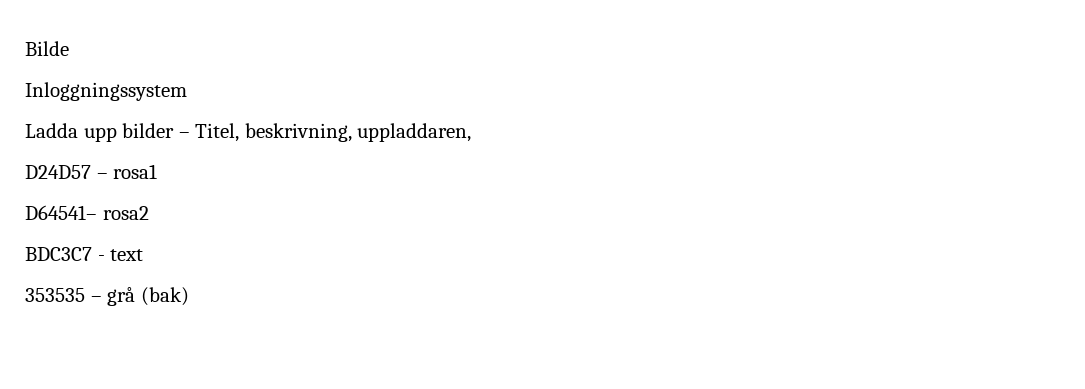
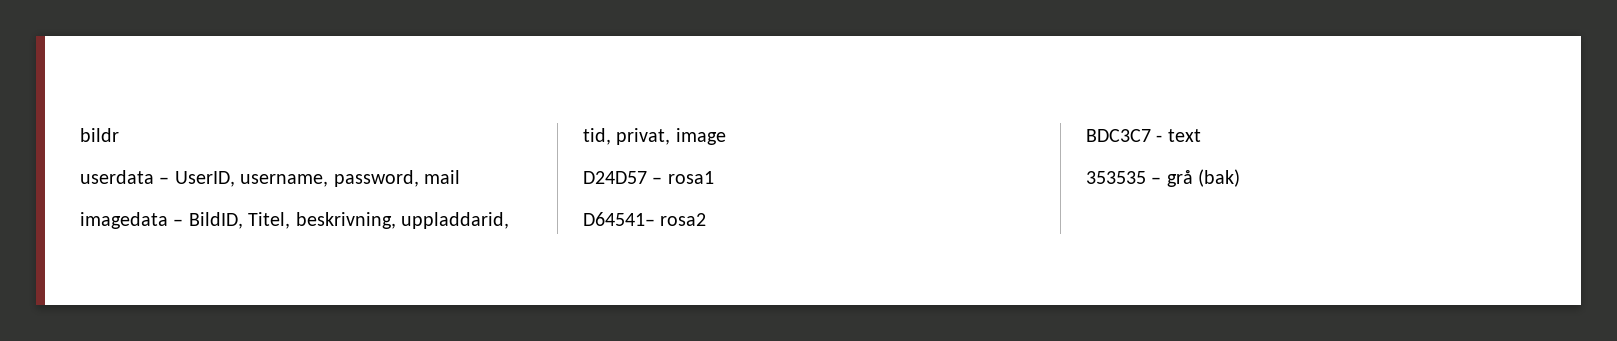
- Bilde
- Inloggningssystem
- Ladda upp bilder – Titel, beskrivning, uppladdaren,
+ bildr
+ userdata – UserID, username, password, mail
+ imagedata – BildID, Titel, beskrivning, uppladdarid, tid, privat, image

